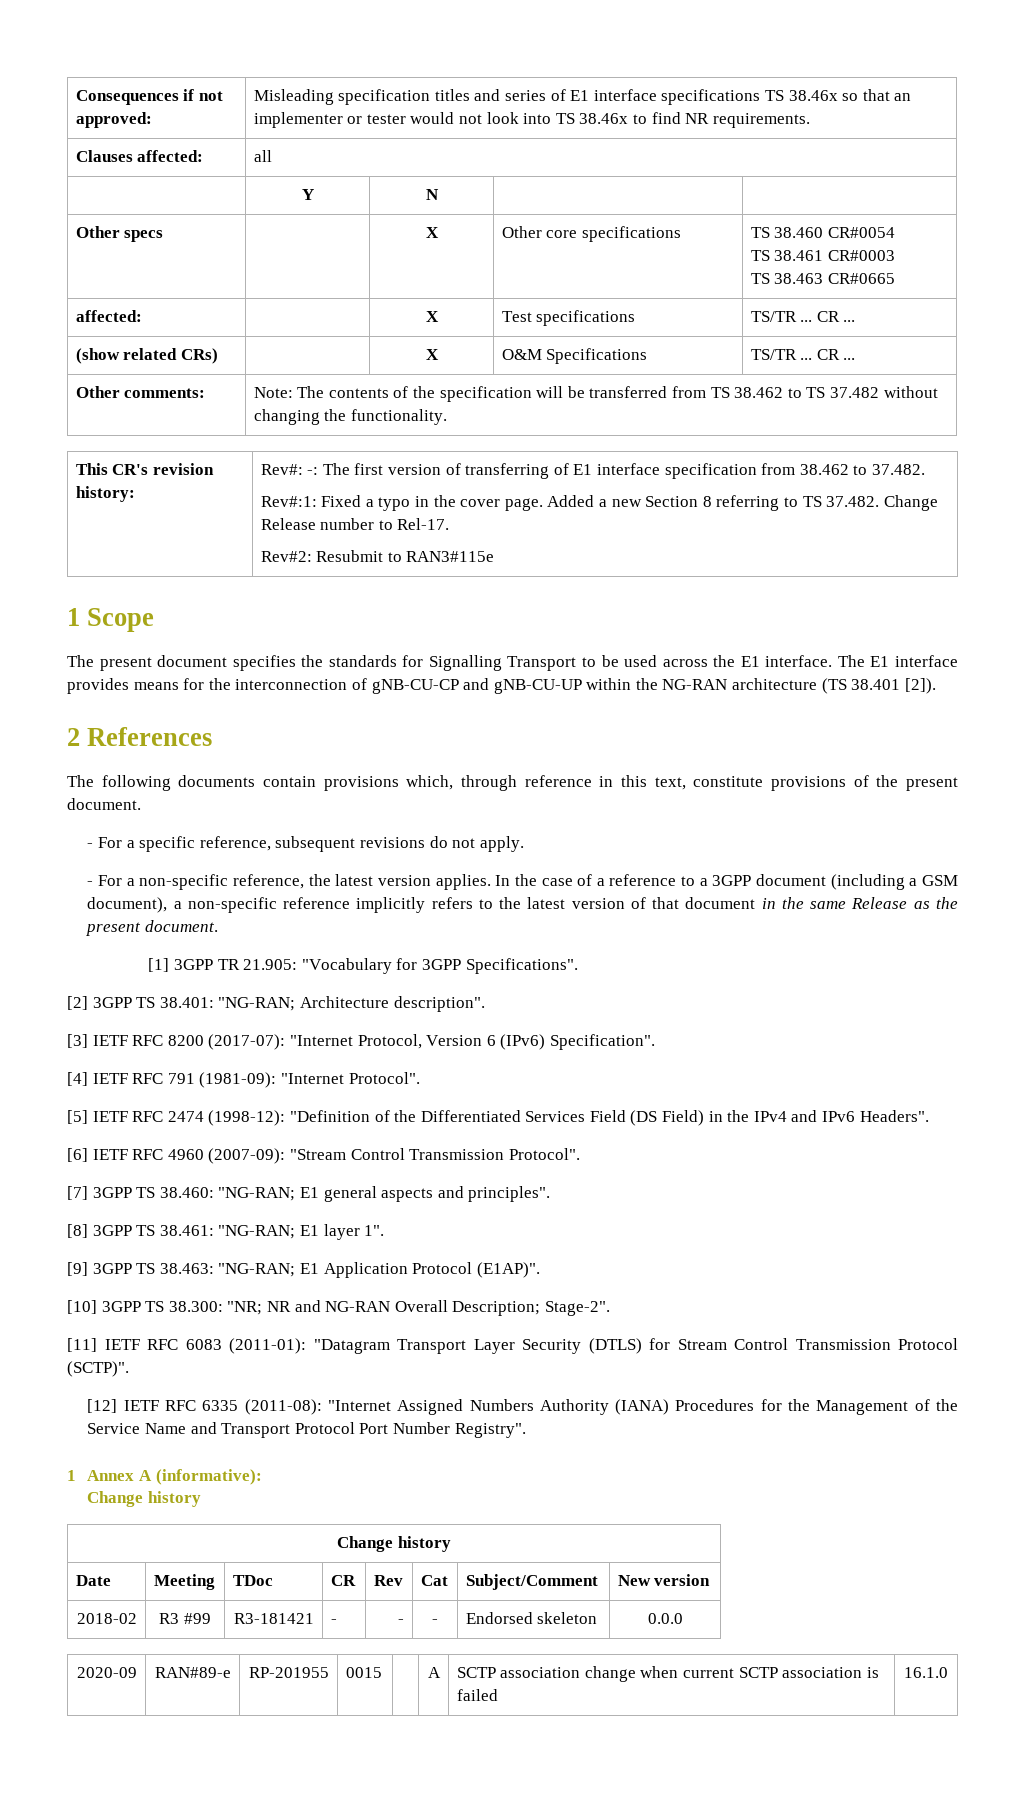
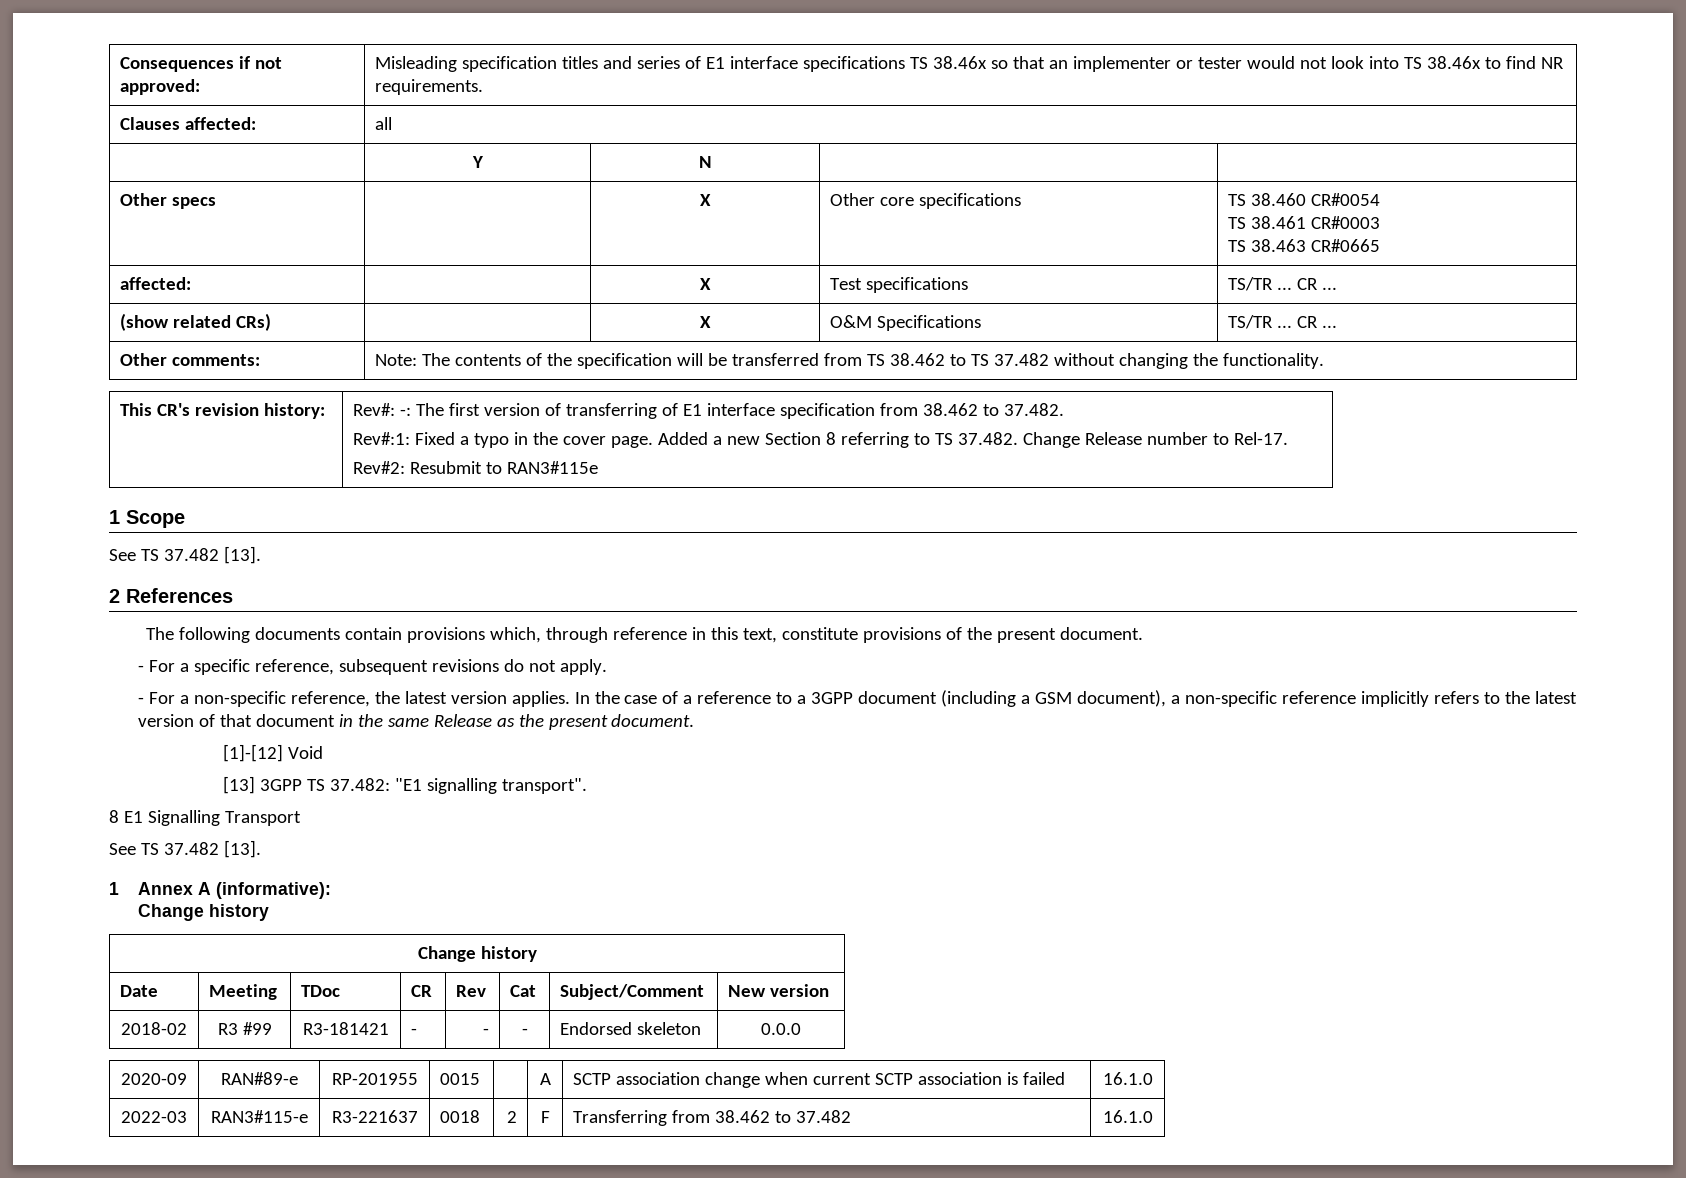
  1 Scope
- The present document specifies the standards for Signalling Transport to be used across the E1 interface. The E1 interface provides means for the interconnection of gNB-CU-CP and gNB-CU-UP within the NG-RAN architecture (TS 38.401 [2]).
+ See TS 37.482 [13].
- [1] 3GPP TR 21.905: "Vocabulary for 3GPP Specifications".
- [2] 3GPP TS 38.401: "NG-RAN; Architecture description".
- [3] IETF RFC 8200 (2017-07): "Internet Protocol, Version 6 (IPv6) Specification".
- [4] IETF RFC 791 (1981-09): "Internet Protocol".
- [5] IETF RFC 2474 (1998-12): "Definition of the Differentiated Services Field (DS Field) in the IPv4 and IPv6 Headers".
- [6] IETF RFC 4960 (2007-09): "Stream Control Transmission Protocol".
- [7] 3GPP TS 38.460: "NG-RAN; E1 general aspects and principles".
- [8] 3GPP TS 38.461: "NG-RAN; E1 layer 1".
- [9] 3GPP TS 38.463: "NG-RAN; E1 Application Protocol (E1AP)".
- [10] 3GPP TS 38.300: "NR; NR and NG-RAN Overall Description; Stage-2".
- [11] IETF RFC 6083 (2011-01): "Datagram Transport Layer Security (DTLS) for Stream Control Transmission Protocol (SCTP)".
- [12] IETF RFC 6335 (2011-08): "Internet Assigned Numbers Authority (IANA) Procedures for the Management of the Service Name and Transport Protocol Port Number Registry".
+ [1]-[12] Void
+ [13] 3GPP TS 37.482: "E1 signalling transport".
+ 8 E1 Signalling Transport
+ See TS 37.482 [13].
+ 2022-03 | RAN3#115-e | R3-221637 | 0018 | 2 | F | Transferring from 38.462 to 37.482 | 16.1.0

